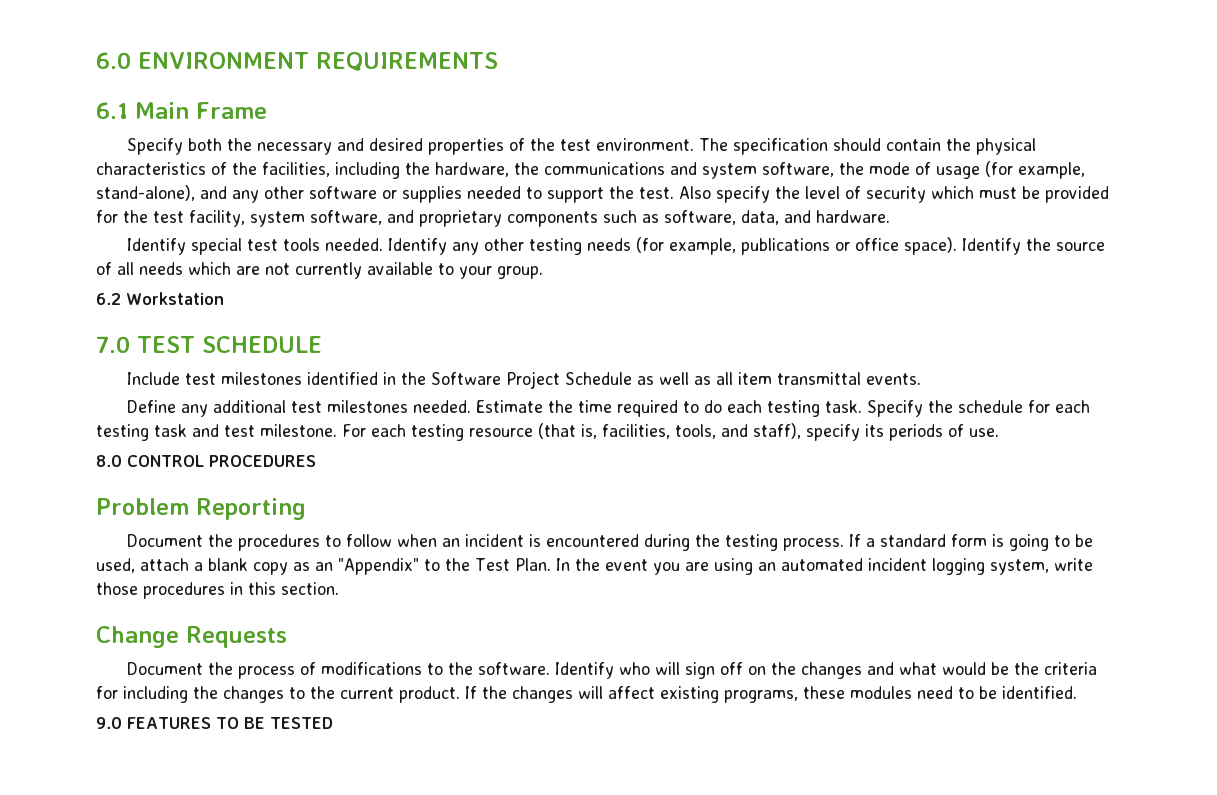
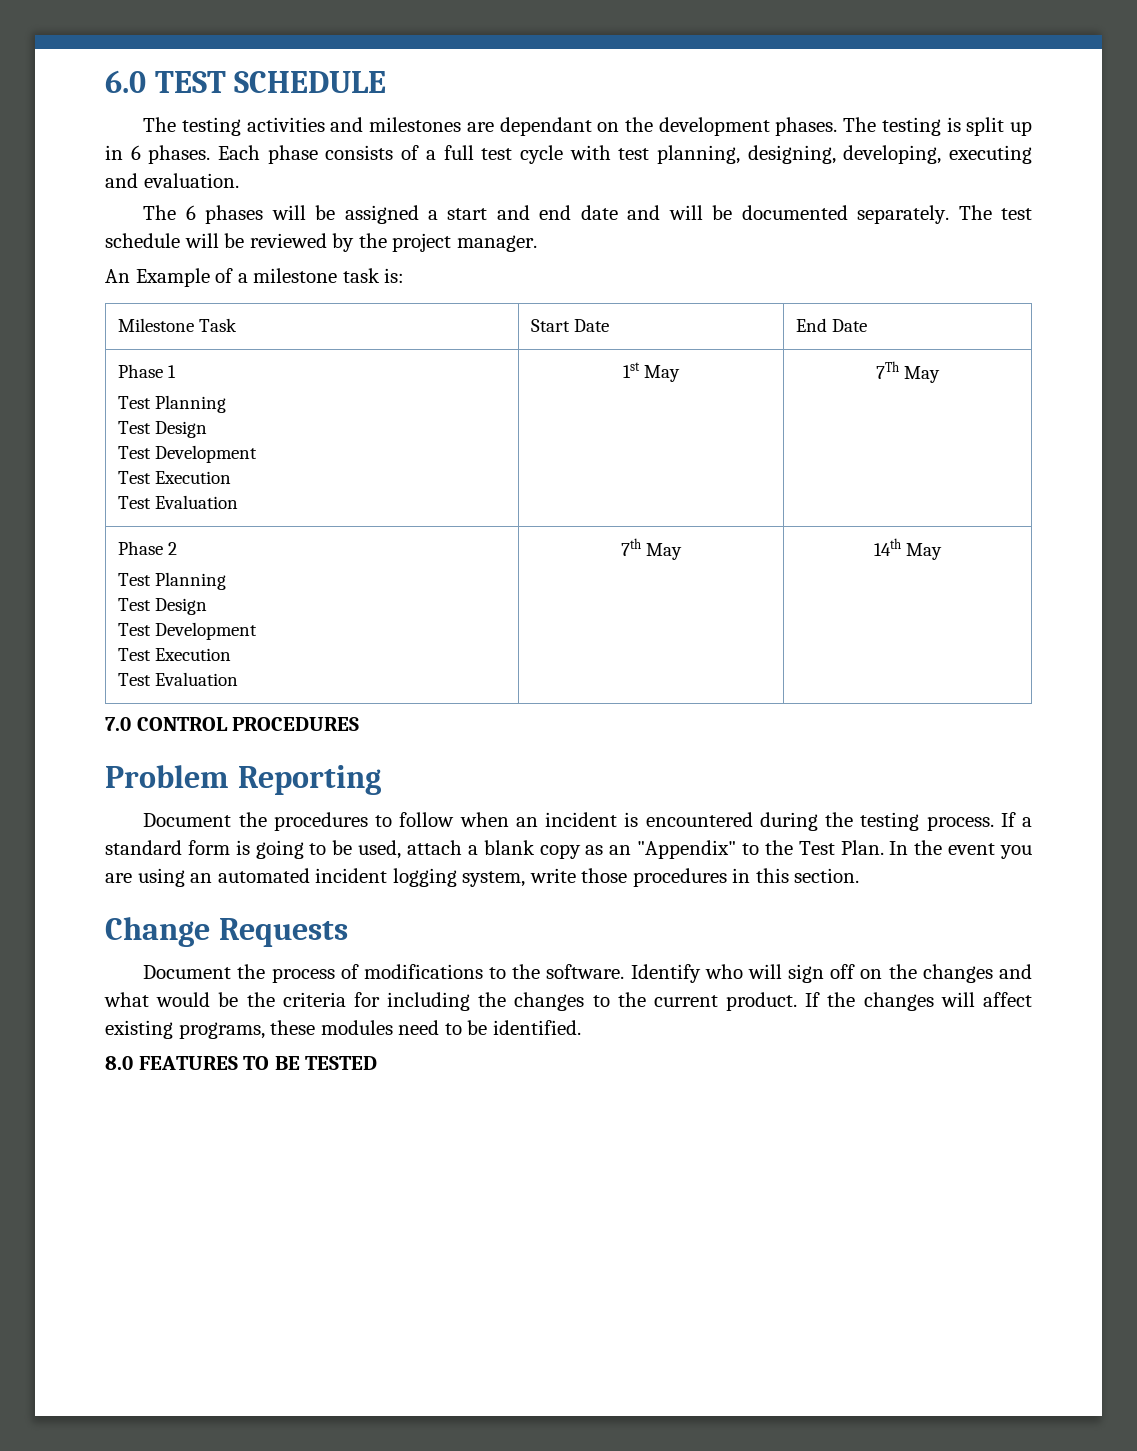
- 6.0 ENVIRONMENT REQUIREMENTS
- 6.1 Main Frame
- Specify both the necessary and desired properties of the test environment. The specification should contain the physical characteristics of the facilities, including the hardware, the communications and system software, the mode of usage (for example, stand-alone), and any other software or supplies needed to support the test. Also specify the level of security which must be provided for the test facility, system software, and proprietary components such as software, data, and hardware.
- Identify special test tools needed. Identify any other testing needs (for example, publications or office space). Identify the source of all needs which are not currently available to your group.
- 6.2 Workstation
- 7.0 TEST SCHEDULE
- Include test milestones identified in the Software Project Schedule as well as all item transmittal events.
- Define any additional test milestones needed. Estimate the time required to do each testing task. Specify the schedule for each testing task and test milestone. For each testing resource (that is, facilities, tools, and staff), specify its periods of use.
- 8.0 CONTROL PROCEDURES
+ 6.0 TEST SCHEDULE
+ The testing activities and milestones are dependant on the development phases. The testing is split up in 6 phases. Each phase consists of a full test cycle with test planning, designing, developing, executing and evaluation.
+ The 6 phases will be assigned a start and end date and will be documented separately. The test schedule will be reviewed by the project manager.
+ An Example of a milestone task is:
+ Milestone Task | Start Date | End Date
+ Phase 1
+ Test Planning
+ Test Design
+ Test Development
+ Test Execution
+ Test Evaluation | 1st May | 7Th May
+ Phase 2
+ Test Planning
+ Test Design
+ Test Development
+ Test Execution
+ Test Evaluation | 7th May | 14th May
+ 7.0 CONTROL PROCEDURES
- 9.0 FEATURES TO BE TESTED
+ 8.0 FEATURES TO BE TESTED

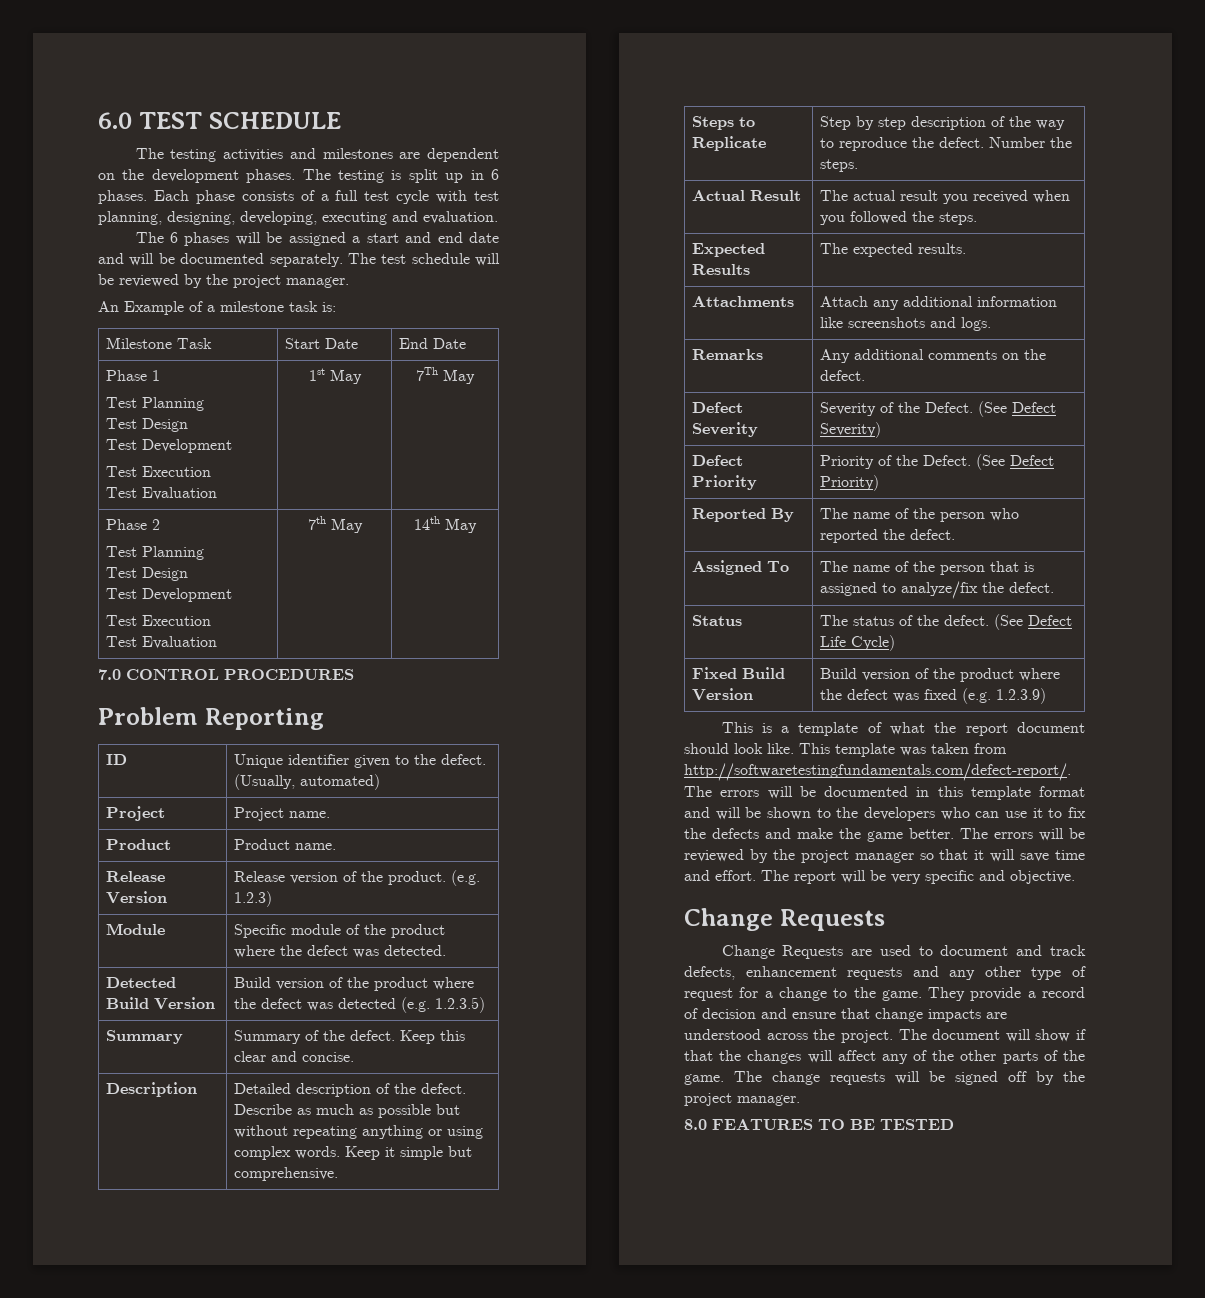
- The testing activities and milestones are dependant on the development phases.
+ The testing activities and milestones are dependent on the development phases.
- Document the procedures to follow when an incident is encountered during the testing process. If a standard form is going to be used, attach a blank copy as an "Appendix" to the Test Plan. In the event you are using an automated incident logging system, write those procedures in this section.
+ ID | Unique identifier given to the defect. (Usually, automated)
+ Project | Project name.
+ Product | Product name.
+ Release Version | Release version of the product. (e.g. 1.2.3)
+ Module | Specific module of the product where the defect was detected.
+ Detected Build Version | Build version of the product where the defect was detected (e.g. 1.2.3.5)
+ Summary | Summary of the defect. Keep this clear and concise.
+ Description | Detailed description of the defect. Describe as much as possible but without repeating anything or using complex words. Keep it simple but comprehensive.
+ Steps to Replicate | Step by step description of the way to reproduce the defect. Number the steps.
+ Actual Result | The actual result you received when you followed the steps.
+ Expected Results | The expected results.
+ Attachments | Attach any additional information like screenshots and logs.
+ Remarks | Any additional comments on the defect.
+ Defect Severity | Severity of the Defect. (See Defect Severity)
+ Defect Priority | Priority of the Defect. (See Defect Priority)
+ Reported By | The name of the person who reported the defect.
+ Assigned To | The name of the person that is assigned to analyze/fix the defect.
+ Status | The status of the defect. (See Defect Life Cycle)
+ Fixed Build Version | Build version of the product where the defect was fixed (e.g. 1.2.3.9)
+ This is a template of what the report document should look like. This template was taken from http://softwaretestingfundamentals.com/defect-report/. The errors will be documented in this template format and will be shown to the developers who can use it to fix the defects and make the game better. The errors will be reviewed by the project manager so that it will save time and effort. The report will be very specific and objective.
  Change Requests
- Document the process of modifications to the software. Identify who will sign off on the changes and what would be the criteria for including the changes to the current product. If the changes will affect existing programs, these modules need to be identified.
+ Change Requests are used to document and track defects, enhancement requests and any other type of request for a change to the game. They provide a record of decision and ensure that change impacts are understood across the project. The document will show if that the changes will affect any of the other parts of the game. The change requests will be signed off by the project manager.

